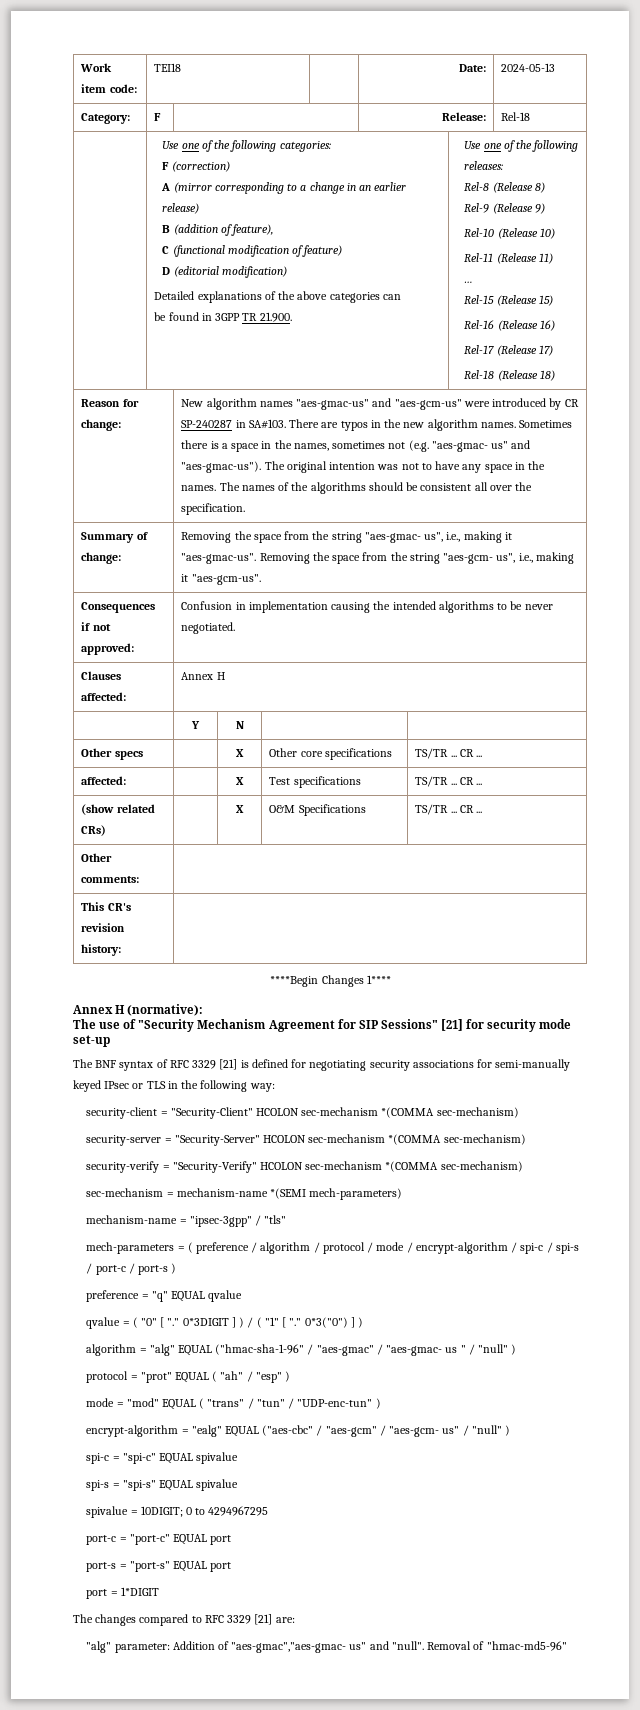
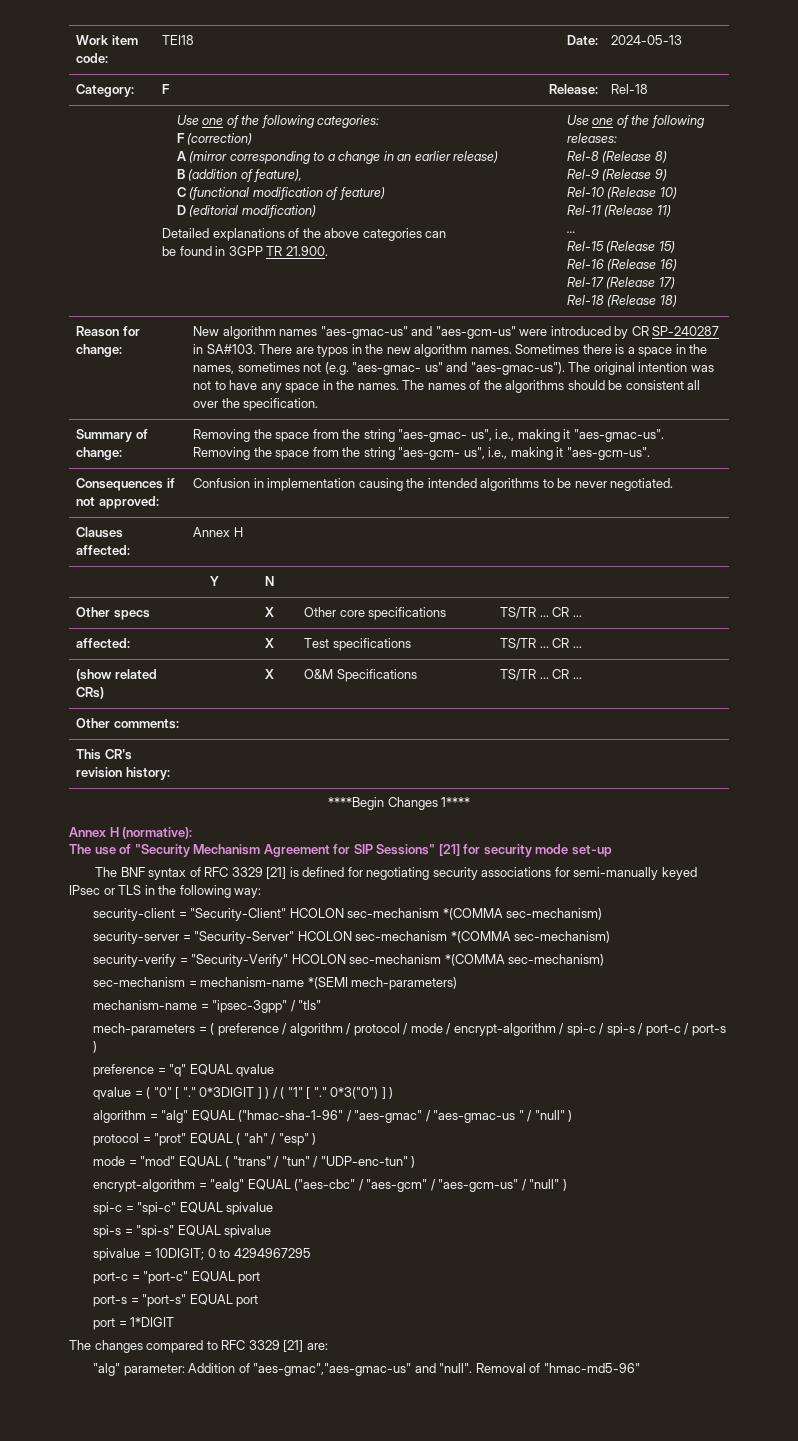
- algorithm = "alg" EQUAL ("hmac-sha-1-96" / "aes-gmac" / "aes-gmac- us " / "null" )
+ algorithm = "alg" EQUAL ("hmac-sha-1-96" / "aes-gmac" / "aes-gmac-us " / "null" )
- encrypt-algorithm = "ealg" EQUAL ("aes-cbc" / "aes-gcm" / "aes-gcm- us" / "null" )
+ encrypt-algorithm = "ealg" EQUAL ("aes-cbc" / "aes-gcm" / "aes-gcm-us" / "null" )
- "alg" parameter: Addition of "aes-gmac","aes-gmac- us" and "null".
+ "alg" parameter: Addition of "aes-gmac","aes-gmac-us" and "null".

